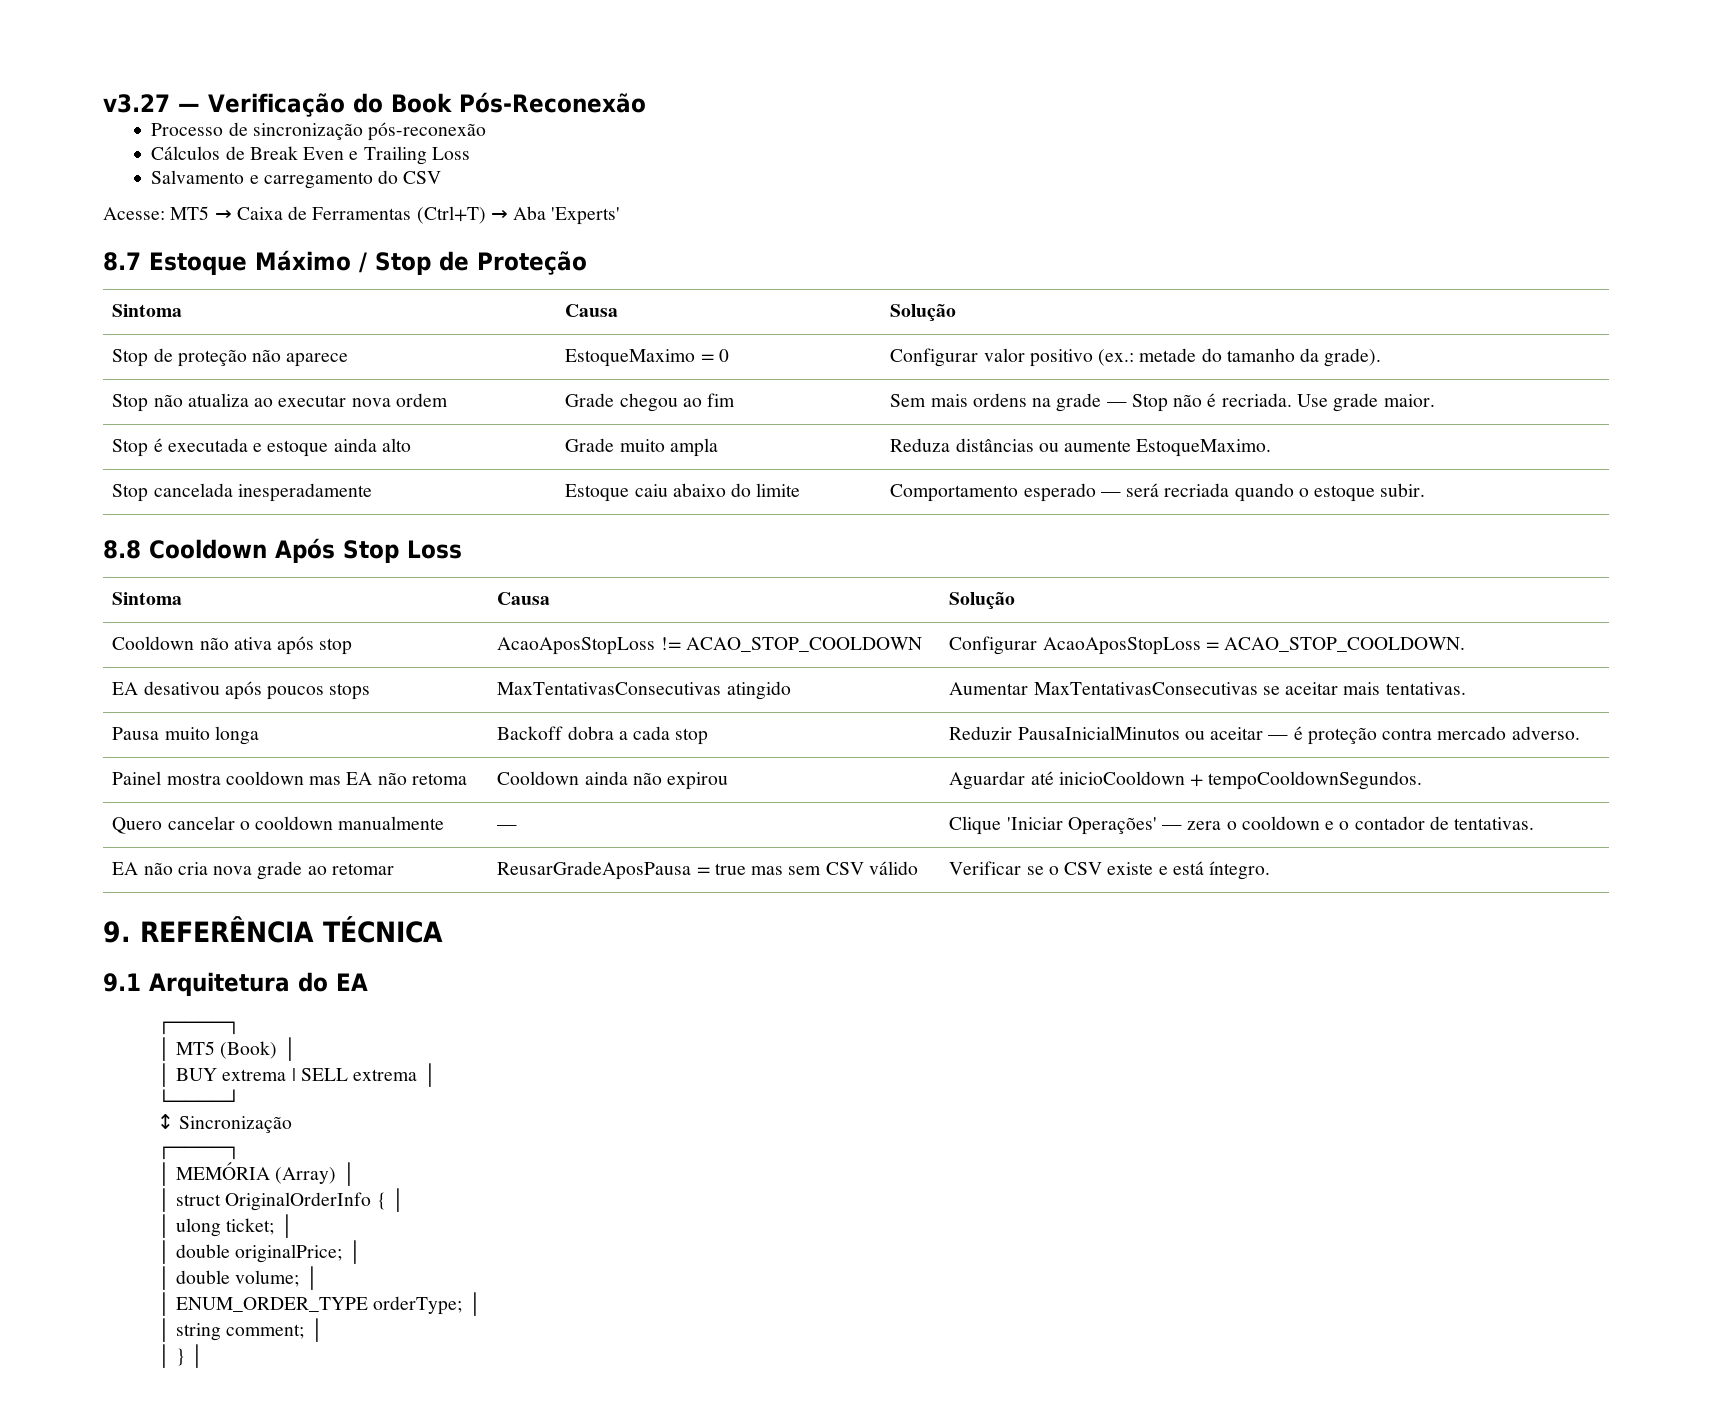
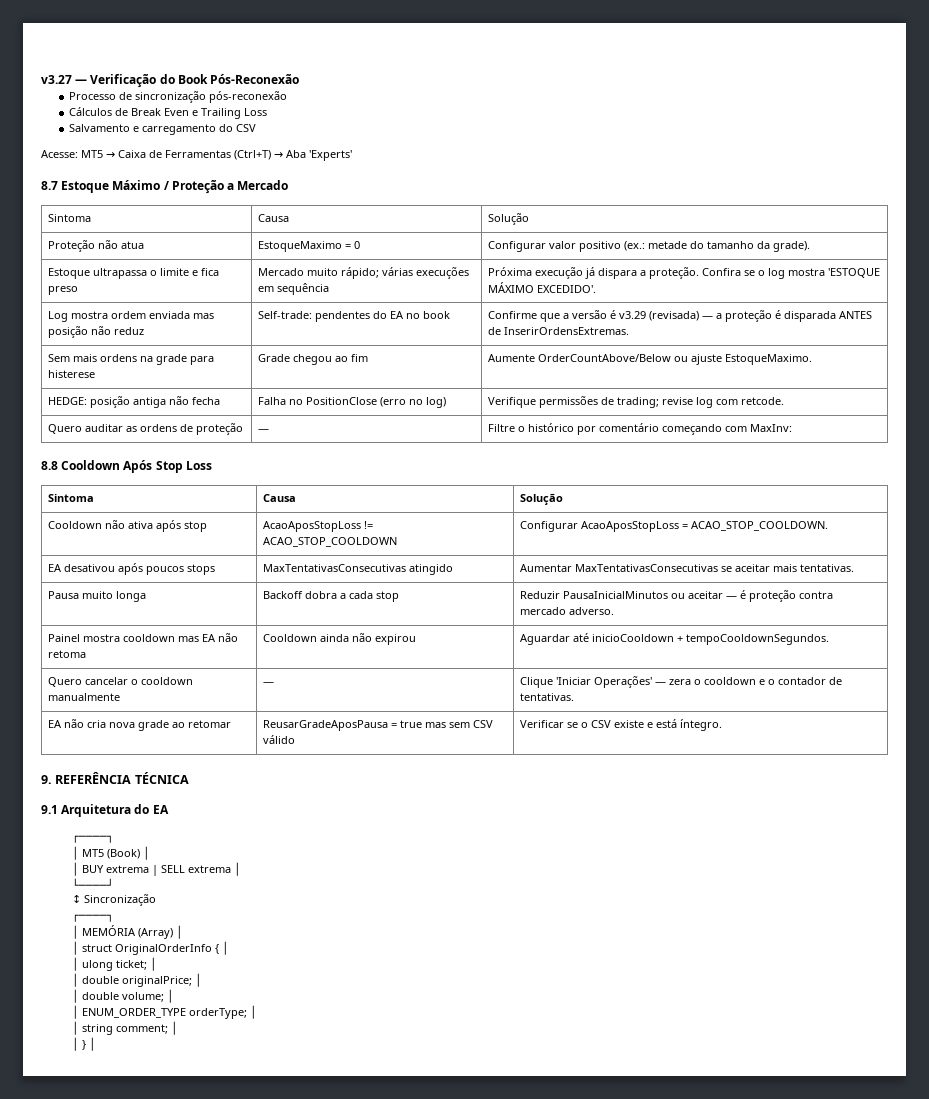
- 8.7 Estoque Máximo / Stop de Proteção
+ 8.7 Estoque Máximo / Proteção a Mercado
  Sintoma | Causa | Solução
- Stop de proteção não aparece | EstoqueMaximo = 0 | Configurar valor positivo (ex.: metade do tamanho da grade).
+ Proteção não atua | EstoqueMaximo = 0 | Configurar valor positivo (ex.: metade do tamanho da grade).
- Stop não atualiza ao executar nova ordem | Grade chegou ao fim | Sem mais ordens na grade — Stop não é recriada. Use grade maior.
- Stop é executada e estoque ainda alto | Grade muito ampla | Reduza distâncias ou aumente EstoqueMaximo.
- Stop cancelada inesperadamente | Estoque caiu abaixo do limite | Comportamento esperado — será recriada quando o estoque subir.
+ Estoque ultrapassa o limite e fica preso | Mercado muito rápido; várias execuções em sequência | Próxima execução já dispara a proteção. Confira se o log mostra 'ESTOQUE MÁXIMO EXCEDIDO'.
+ Log mostra ordem enviada mas posição não reduz | Self-trade: pendentes do EA no book | Confirme que a versão é v3.29 (revisada) — a proteção é disparada ANTES de InserirOrdensExtremas.
+ Sem mais ordens na grade para histerese | Grade chegou ao fim | Aumente OrderCountAbove/Below ou ajuste EstoqueMaximo.
+ HEDGE: posição antiga não fecha | Falha no PositionClose (erro no log) | Verifique permissões de trading; revise log com retcode.
+ Quero auditar as ordens de proteção | — | Filtre o histórico por comentário começando com MaxInv:

